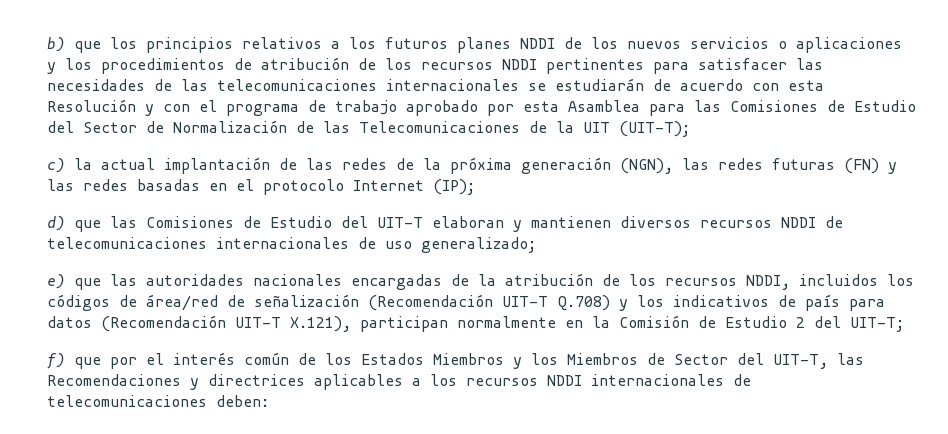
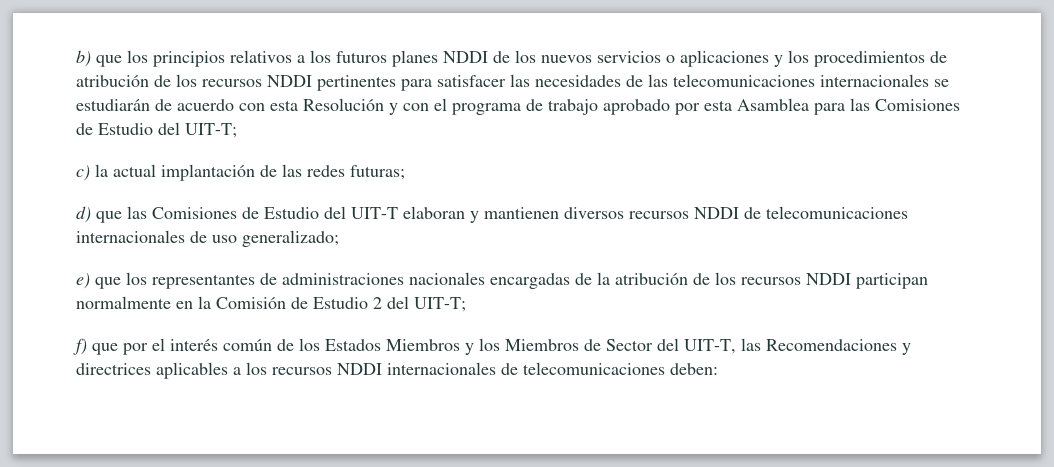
- b) que los principios relativos a los futuros planes NDDI de los nuevos servicios o aplicaciones y los procedimientos de atribución de los recursos NDDI pertinentes para satisfacer las necesidades de las telecomunicaciones internacionales se estudiarán de acuerdo con esta Resolución y con el programa de trabajo aprobado por esta Asamblea para las Comisiones de Estudio del Sector de Normalización de las Telecomunicaciones de la UIT (UIT-T);
+ b) que los principios relativos a los futuros planes NDDI de los nuevos servicios o aplicaciones y los procedimientos de atribución de los recursos NDDI pertinentes para satisfacer las necesidades de las telecomunicaciones internacionales se estudiarán de acuerdo con esta Resolución y con el programa de trabajo aprobado por esta Asamblea para las Comisiones de Estudio del UIT-T;
- c) la actual implantación de las redes de la próxima generación (NGN), las redes futuras (FN) y las redes basadas en el protocolo Internet (IP);
+ c) la actual implantación de las redes futuras;
- e) que las autoridades nacionales encargadas de la atribución de los recursos NDDI, incluidos los códigos de área/red de señalización (Recomendación UIT-T Q.708) y los indicativos de país para datos (Recomendación UIT-T X.121), participan normalmente en la Comisión de Estudio 2 del UIT-T;
+ e) que los representantes de administraciones nacionales encargadas de la atribución de los recursos NDDI participan normalmente en la Comisión de Estudio 2 del UIT-T;

